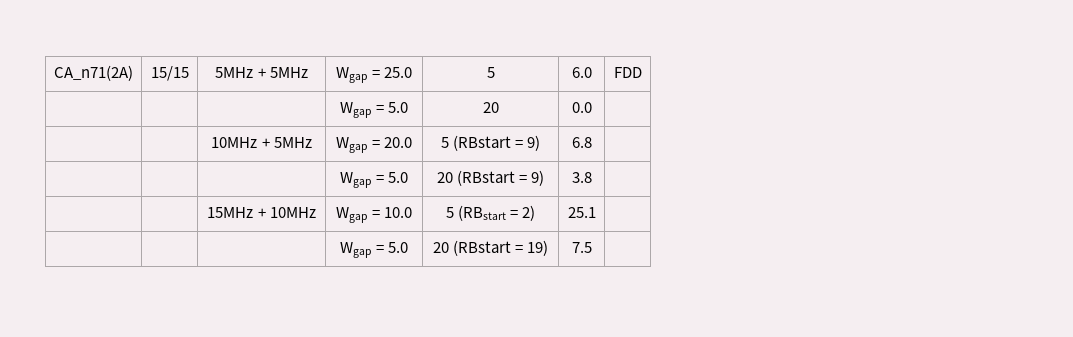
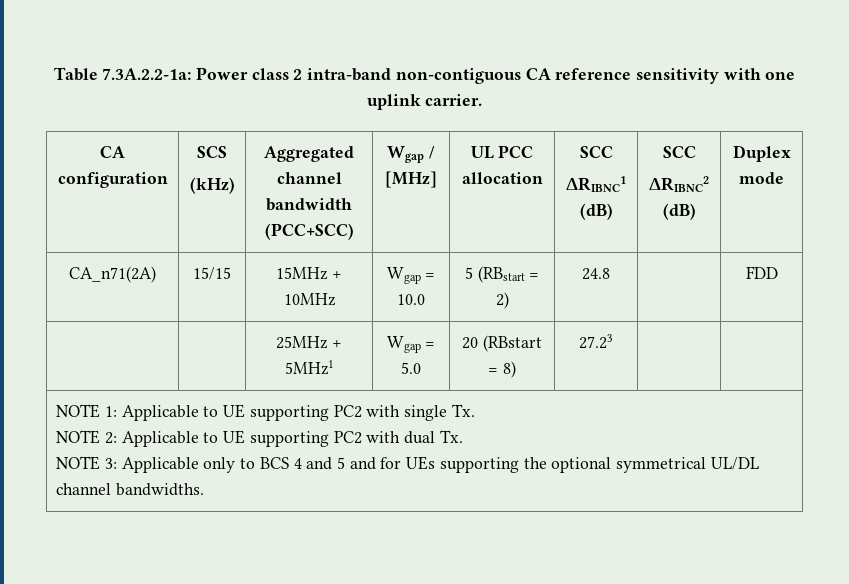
- CA_n71(2A) | 15/15 | 5MHz + 5MHz | Wgap = 25.0 | 5 | 6.0 | FDD
- | | | Wgap = 5.0 | 20 | 0.0 |
- | | 10MHz + 5MHz | Wgap = 20.0 | 5 (RBstart = 9) | 6.8 |
- | | | Wgap = 5.0 | 20 (RBstart = 9) | 3.8 |
- | | 15MHz + 10MHz | Wgap = 10.0 | 5 (RBstart = 2) | 25.1 |
- | | | Wgap = 5.0 | 20 (RBstart = 19) | 7.5 |
+ Table 7.3A.2.2-1a: Power class 2 intra-band non-contiguous CA reference sensitivity with one uplink carrier.
+ CA configuration | SCS
+ (kHz) | Aggregated channel bandwidth (PCC+SCC) | Wgap / [MHz] | UL PCC allocation | SCC
+ ΔRIBNC1 (dB) | SCC
+ ΔRIBNC2 (dB) | Duplex mode
+ CA_n71(2A) | 15/15 | 15MHz + 10MHz | Wgap = 10.0 | 5 (RBstart = 2) | 24.8 | | FDD
+ | | 25MHz + 5MHz1 | Wgap = 5.0 | 20 (RBstart = 8) | 27.23 | |
+ NOTE 1: Applicable to UE supporting PC2 with single Tx.
+ NOTE 2: Applicable to UE supporting PC2 with dual Tx.
+ NOTE 3: Applicable only to BCS 4 and 5 and for UEs supporting the optional symmetrical UL/DL channel bandwidths.

